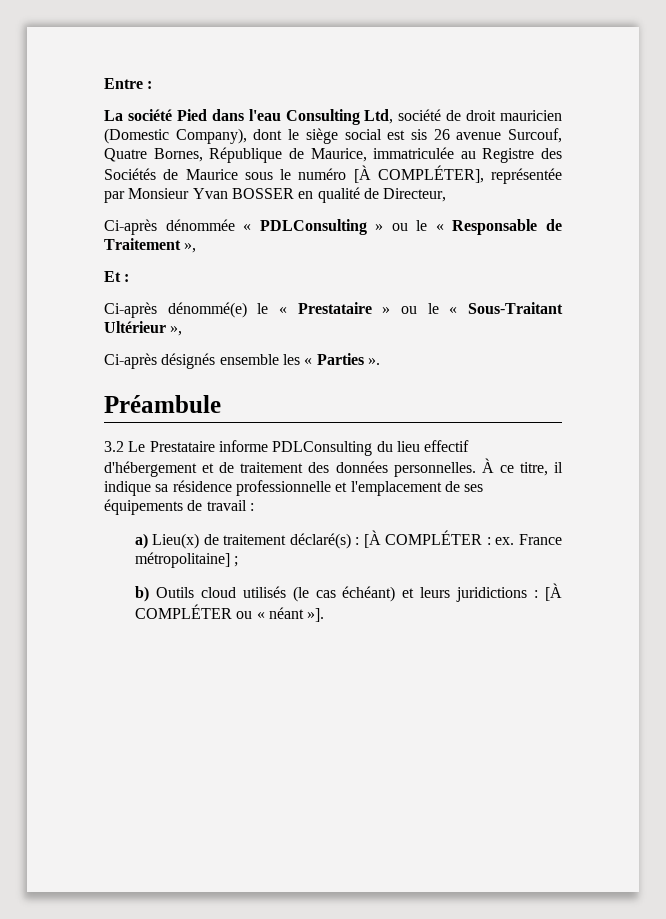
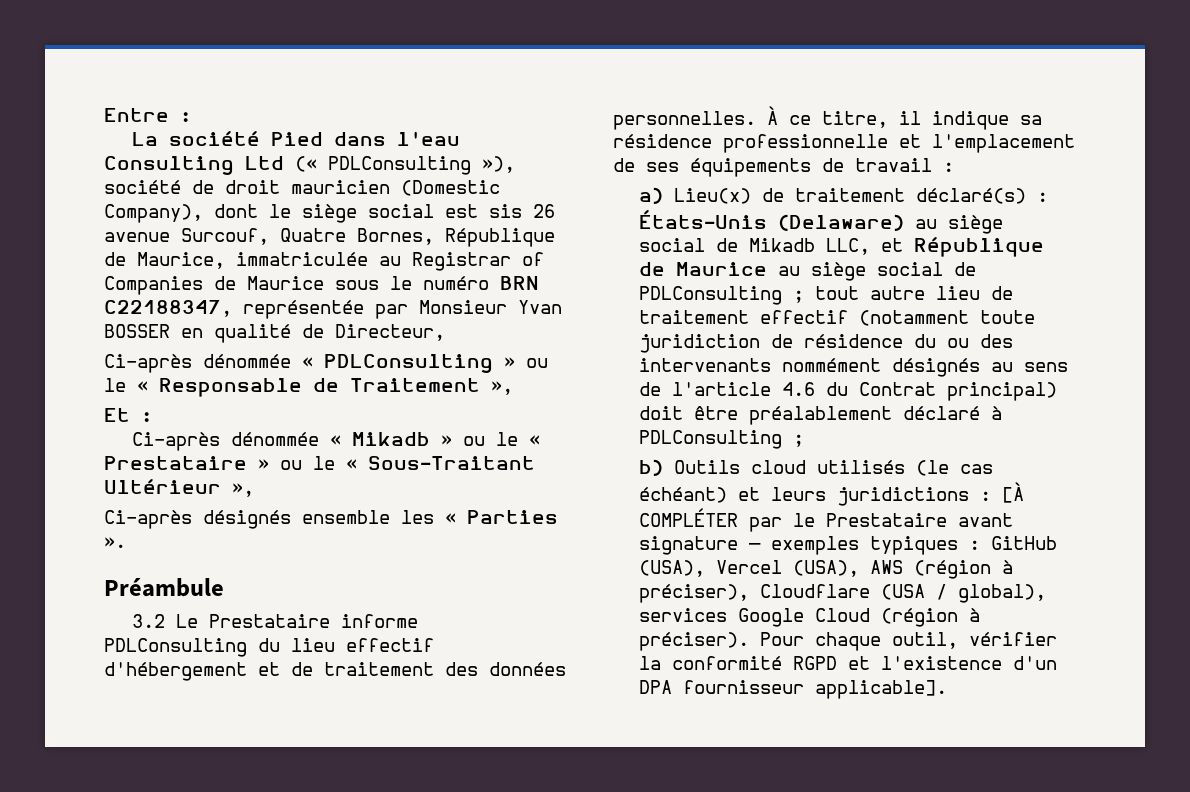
- La société Pied dans l'eau Consulting Ltd, société de droit mauricien (Domestic Company), dont le siège social est sis 26 avenue Surcouf, Quatre Bornes, République de Maurice, immatriculée au Registre des Sociétés de Maurice sous le numéro [À COMPLÉTER], représentée par Monsieur Yvan BOSSER en qualité de Directeur,
+ La société Pied dans l'eau Consulting Ltd (« PDLConsulting »), société de droit mauricien (Domestic Company), dont le siège social est sis 26 avenue Surcouf, Quatre Bornes, République de Maurice, immatriculée au Registrar of Companies de Maurice sous le numéro BRN C22188347, représentée par Monsieur Yvan BOSSER en qualité de Directeur,
- Ci-après dénommé(e) le « Prestataire » ou le « Sous-Traitant Ultérieur »,
+ Ci-après dénommée « Mikadb » ou le « Prestataire » ou le « Sous-Traitant Ultérieur »,
- a) Lieu(x) de traitement déclaré(s) : [À COMPLÉTER : ex. France métropolitaine] ;
+ a) Lieu(x) de traitement déclaré(s) : États-Unis (Delaware) au siège social de Mikadb LLC, et République de Maurice au siège social de PDLConsulting ; tout autre lieu de traitement effectif (notamment toute juridiction de résidence du ou des intervenants nommément désignés au sens de l'article 4.6 du Contrat principal) doit être préalablement déclaré à PDLConsulting ;
- b) Outils cloud utilisés (le cas échéant) et leurs juridictions : [À COMPLÉTER ou « néant »].
+ b) Outils cloud utilisés (le cas échéant) et leurs juridictions : [À COMPLÉTER par le Prestataire avant signature — exemples typiques : GitHub (USA), Vercel (USA), AWS (région à préciser), Cloudflare (USA / global), services Google Cloud (région à préciser). Pour chaque outil, vérifier la conformité RGPD et l'existence d'un DPA fournisseur applicable].

